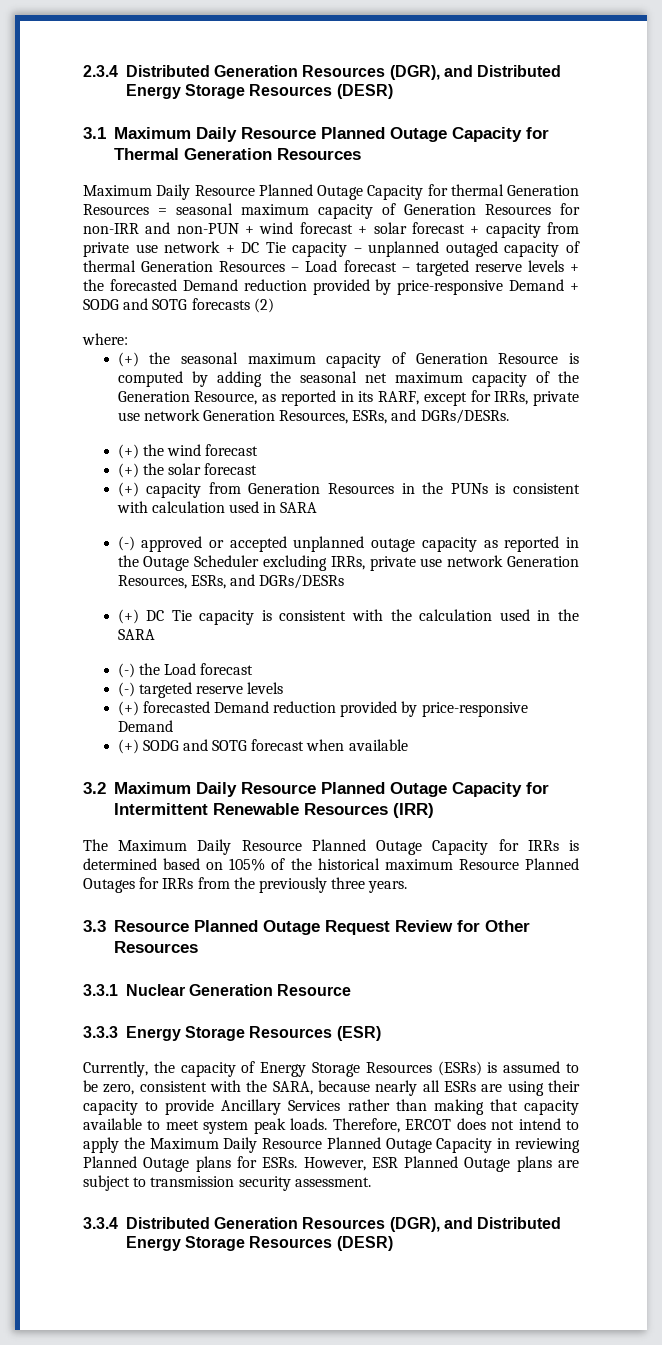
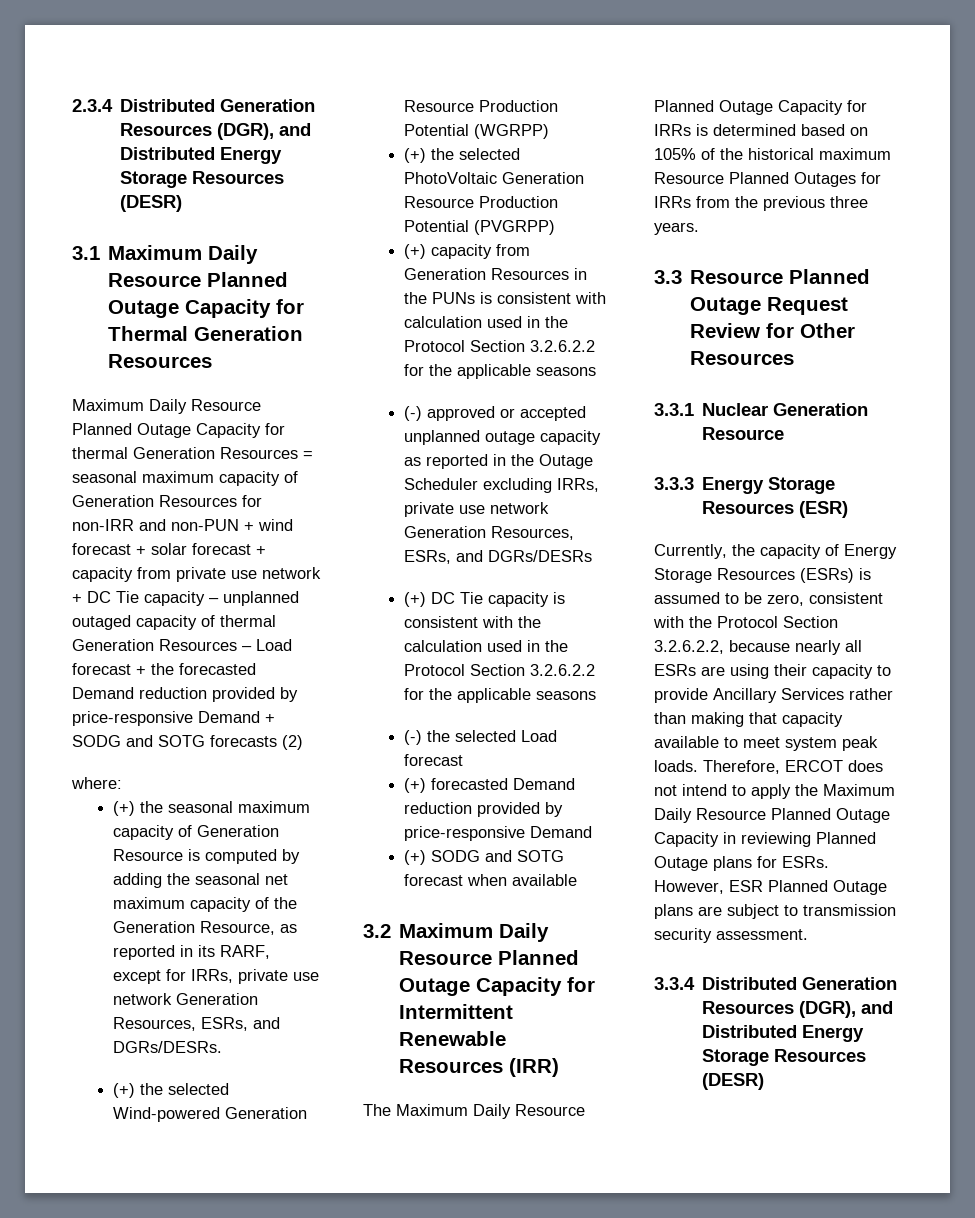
- Maximum Daily Resource Planned Outage Capacity for thermal Generation Resources = seasonal maximum capacity of Generation Resources for non-IRR and non-PUN + wind forecast + solar forecast + capacity from private use network + DC Tie capacity – unplanned outaged capacity of thermal Generation Resources – Load forecast – targeted reserve levels + the forecasted Demand reduction provided by price-responsive Demand + SODG and SOTG forecasts (2)
+ Maximum Daily Resource Planned Outage Capacity for thermal Generation Resources = seasonal maximum capacity of Generation Resources for non-IRR and non-PUN + wind forecast + solar forecast + capacity from private use network + DC Tie capacity – unplanned outaged capacity of thermal Generation Resources – Load forecast + the forecasted Demand reduction provided by price-responsive Demand + SODG and SOTG forecasts (2)
- (+) the wind forecast
- (+) the solar forecast
+ (+) the selected Wind-powered Generation Resource Production Potential (WGRPP)
+ (+) the selected PhotoVoltaic Generation Resource Production Potential (PVGRPP)
- (+) capacity from Generation Resources in the PUNs is consistent with calculation used in SARA
+ (+) capacity from Generation Resources in the PUNs is consistent with calculation used in the Protocol Section 3.2.6.2.2 for the applicable seasons
- (+) DC Tie capacity is consistent with the calculation used in the SARA
+ (+) DC Tie capacity is consistent with the calculation used in the Protocol Section 3.2.6.2.2 for the applicable seasons
- (-) the Load forecast
- (-) targeted reserve levels
+ (-) the selected Load forecast
- The Maximum Daily Resource Planned Outage Capacity for IRRs is determined based on 105% of the historical maximum Resource Planned Outages for IRRs from the previously three years.
+ The Maximum Daily Resource Planned Outage Capacity for IRRs is determined based on 105% of the historical maximum Resource Planned Outages for IRRs from the previous three years.
- Currently, the capacity of Energy Storage Resources (ESRs) is assumed to be zero, consistent with the SARA, because nearly all ESRs are using their capacity to provide Ancillary Services rather than making that capacity available to meet system peak loads.
+ Currently, the capacity of Energy Storage Resources (ESRs) is assumed to be zero, consistent with the Protocol Section 3.2.6.2.2, because nearly all ESRs are using their capacity to provide Ancillary Services rather than making that capacity available to meet system peak loads.

